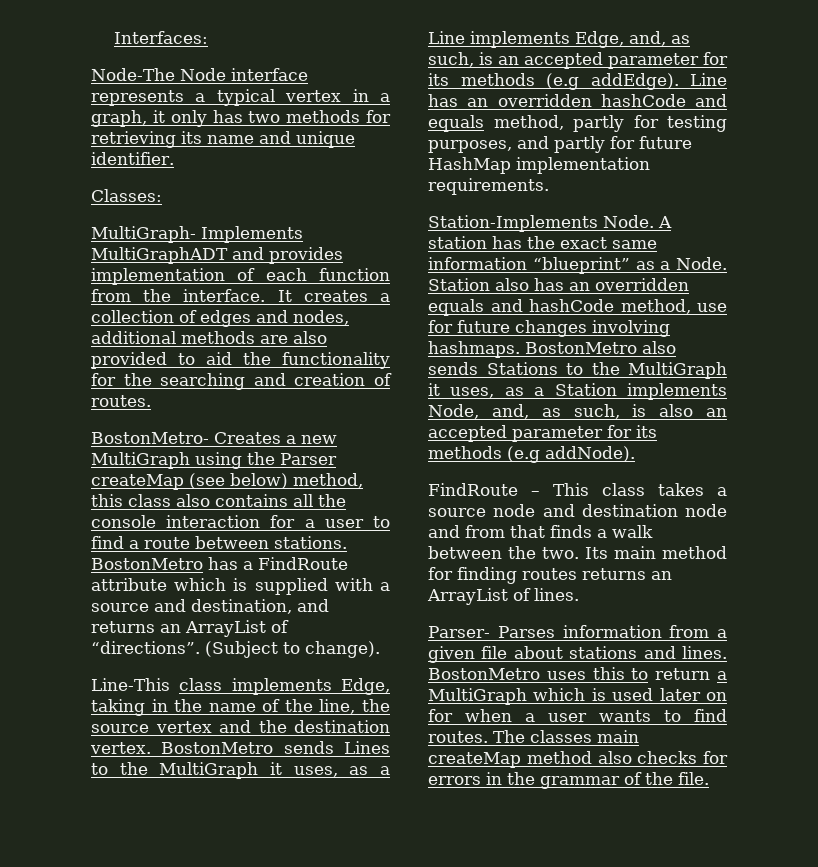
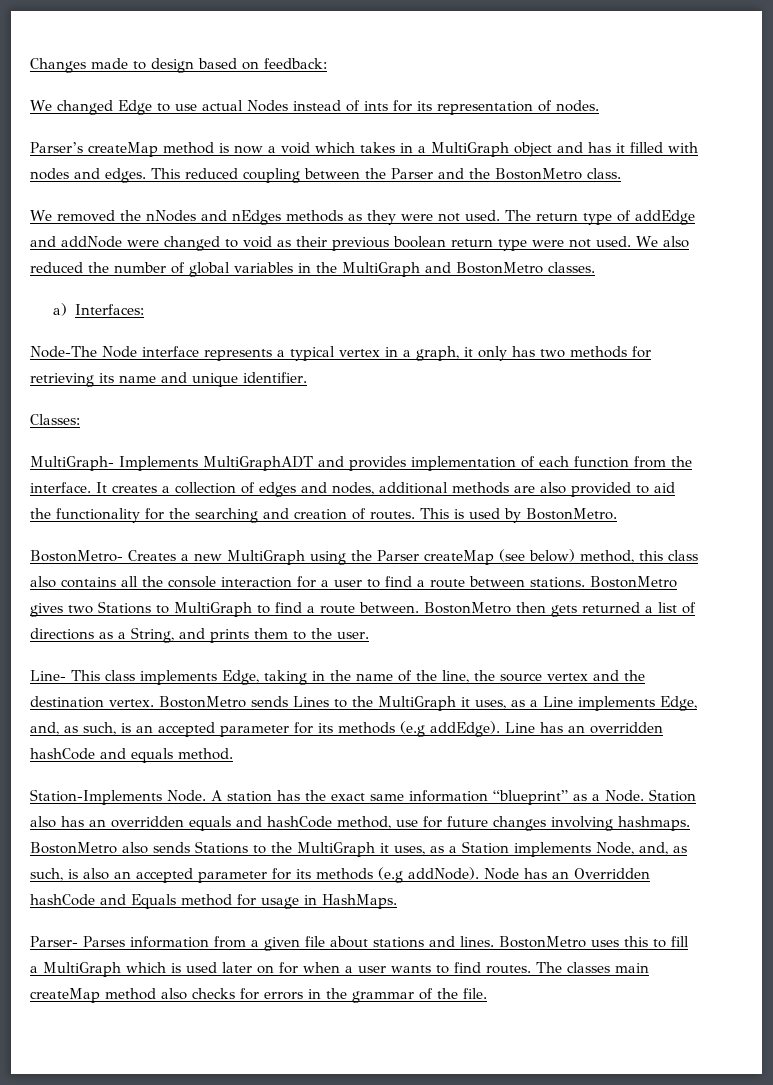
- Interfaces:
+ Changes made to design based on feedback:
+ We changed Edge to use actual Nodes instead of ints for its representation of nodes.
+ Parser’s createMap method is now a void which takes in a MultiGraph object and has it filled with nodes and edges. This reduced coupling between the Parser and the BostonMetro class.
+ We removed the nNodes and nEdges methods as they were not used. The return type of addEdge and addNode were changed to void as their previous boolean return type were not used. We also reduced the number of global variables in the MultiGraph and BostonMetro classes.
+ a) Interfaces:
+ This is used by BostonMetro.
- BostonMetro has a FindRoute attribute which is supplied with a source and destination, and returns an ArrayList of “directions”. (Subject to change).
- Line-This class implements Edge, taking in the name of the line, the source vertex and the destination vertex.
+ BostonMetro gives two Stations to MultiGraph to find a route between. BostonMetro then gets returned a list of directions as a String, and prints them to the user.
+ Line- This class implements Edge, taking in the name of the line, the source vertex and the destination vertex.
- Line has an overridden hashCode and equals method, partly for testing purposes, and partly for future HashMap implementation requirements.
+ Line has an overridden hashCode and equals method.
- BostonMetro also sends Stations to the MultiGraph it uses, as a Station implements Node, and, as such, is also an accepted parameter for its methods (e.g addNode).
- FindRoute – This class takes a source node and destination node and from that finds a walk between the two. Its main method for finding routes returns an ArrayList of lines.
+ BostonMetro also sends Stations to the MultiGraph it uses, as a Station implements Node, and, as such, is also an accepted parameter for its methods (e.g addNode). Node has an Overridden hashCode and Equals method for usage in HashMaps.
- BostonMetro uses this to return a MultiGraph which is used later on for when a user wants to find routes.
+ BostonMetro uses this to fill a MultiGraph which is used later on for when a user wants to find routes.

